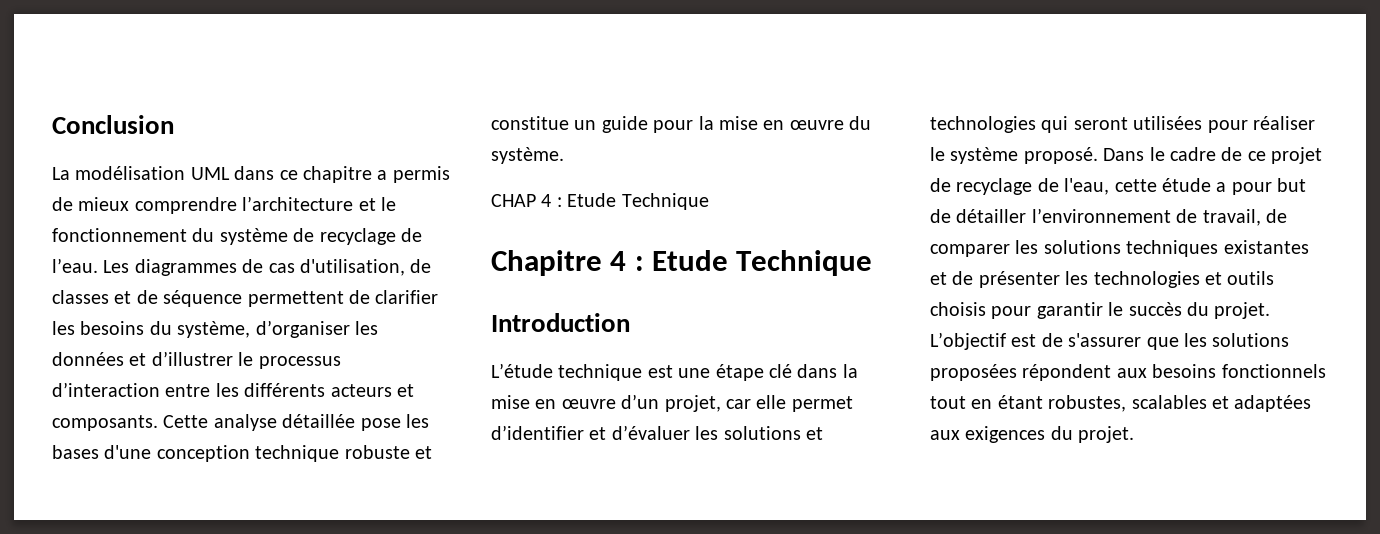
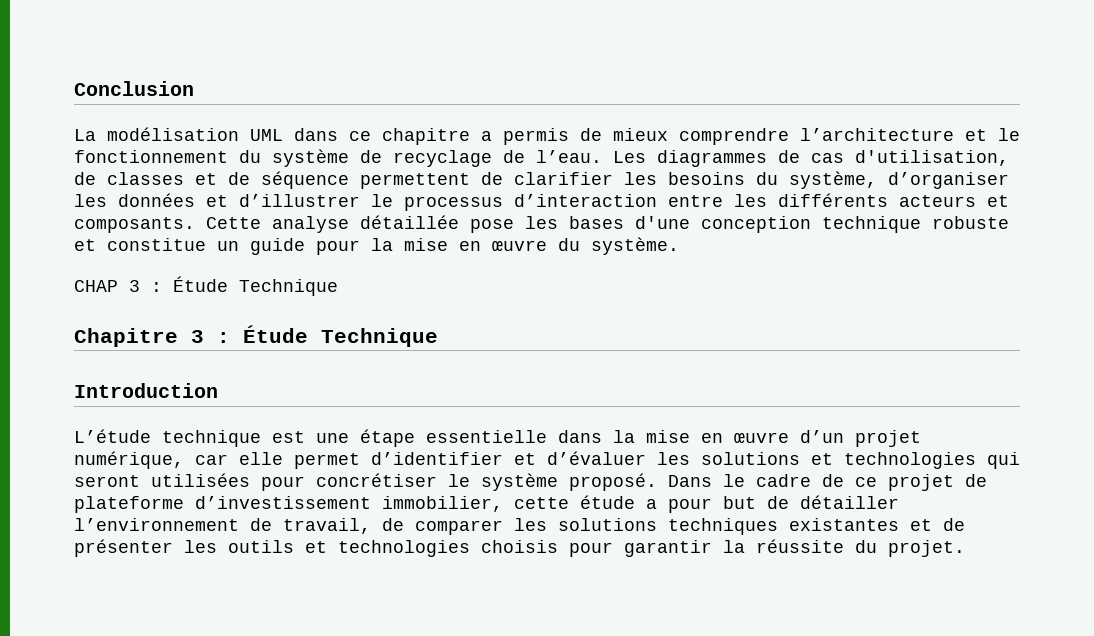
- CHAP 4 : Etude Technique
+ CHAP 3 : Étude Technique
- Chapitre 4 : Etude Technique
+ Chapitre 3 : Étude Technique
- L’étude technique est une étape clé dans la mise en œuvre d’un projet, car elle permet d’identifier et d’évaluer les solutions et technologies qui seront utilisées pour réaliser le système proposé.
+ L’étude technique est une étape essentielle dans la mise en œuvre d’un projet numérique, car elle permet d’identifier et d’évaluer les solutions et technologies qui seront utilisées pour concrétiser le système proposé.
- Dans le cadre de ce projet de recyclage de l'eau, cette étude a pour but de détailler l’environnement de travail, de comparer les solutions techniques existantes et de présenter les technologies et outils choisis pour garantir le succès du projet. L’objectif est de s'assurer que les solutions proposées répondent aux besoins fonctionnels tout en étant robustes, scalables et adaptées aux exigences du projet.
+ Dans le cadre de ce projet de plateforme d’investissement immobilier, cette étude a pour but de détailler l’environnement de travail, de comparer les solutions techniques existantes et de présenter les outils et technologies choisis pour garantir la réussite du projet.

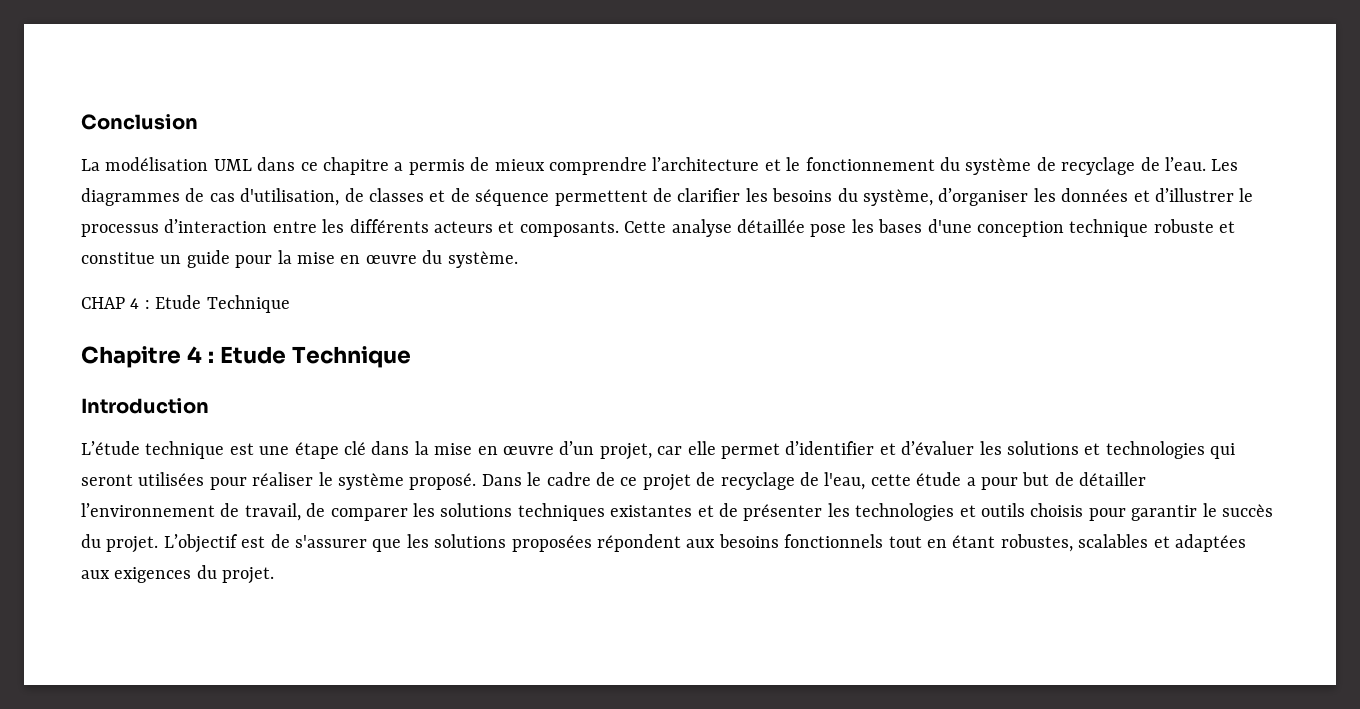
- CHAP 3 : Étude Technique
+ CHAP 4 : Etude Technique
- Chapitre 3 : Étude Technique
+ Chapitre 4 : Etude Technique
- L’étude technique est une étape essentielle dans la mise en œuvre d’un projet numérique, car elle permet d’identifier et d’évaluer les solutions et technologies qui seront utilisées pour concrétiser le système proposé.
+ L’étude technique est une étape clé dans la mise en œuvre d’un projet, car elle permet d’identifier et d’évaluer les solutions et technologies qui seront utilisées pour réaliser le système proposé.
- Dans le cadre de ce projet de plateforme d’investissement immobilier, cette étude a pour but de détailler l’environnement de travail, de comparer les solutions techniques existantes et de présenter les outils et technologies choisis pour garantir la réussite du projet.
+ Dans le cadre de ce projet de recyclage de l'eau, cette étude a pour but de détailler l’environnement de travail, de comparer les solutions techniques existantes et de présenter les technologies et outils choisis pour garantir le succès du projet. L’objectif est de s'assurer que les solutions proposées répondent aux besoins fonctionnels tout en étant robustes, scalables et adaptées aux exigences du projet.

